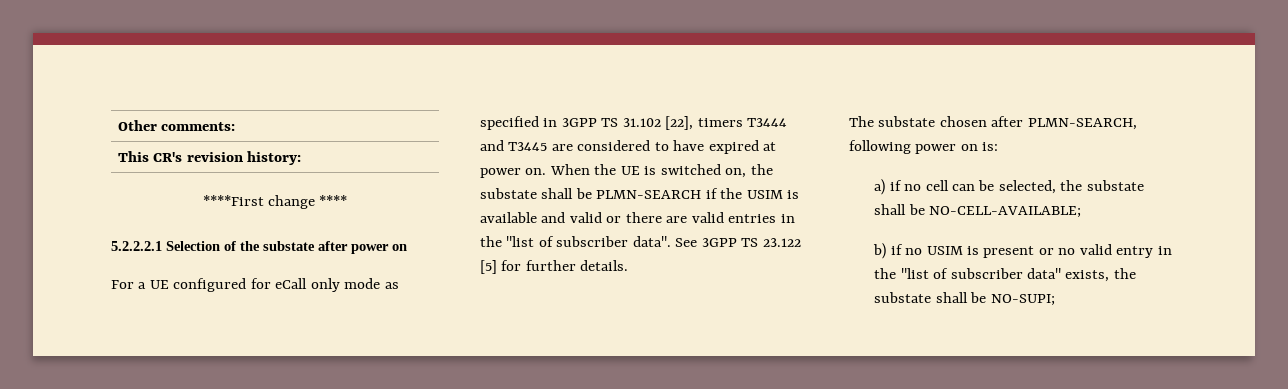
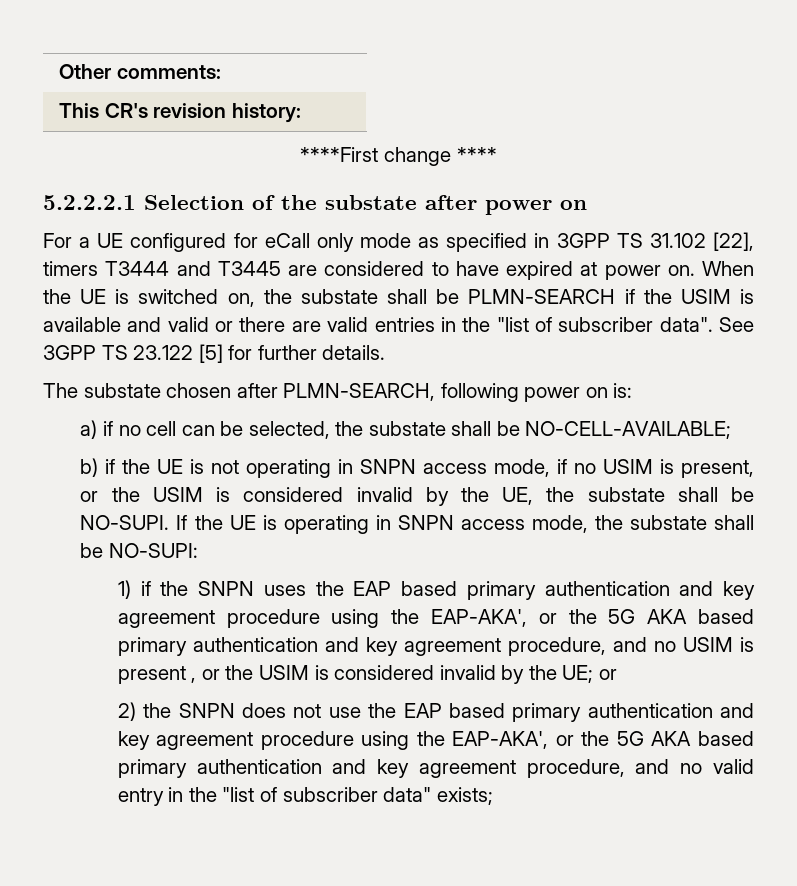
- b) if no USIM is present or no valid entry in the "list of subscriber data" exists, the substate shall be NO-SUPI;
+ b) if the UE is not operating in SNPN access mode, if no USIM is present, or the USIM is considered invalid by the UE, the substate shall be NO-SUPI. If the UE is operating in SNPN access mode, the substate shall be NO-SUPI:
+ 1) if the SNPN uses the EAP based primary authentication and key agreement procedure using the EAP-AKA', or the 5G AKA based primary authentication and key agreement procedure, and no USIM is present , or the USIM is considered invalid by the UE; or
+ 2) the SNPN does not use the EAP based primary authentication and key agreement procedure using the EAP-AKA', or the 5G AKA based primary authentication and key agreement procedure, and no valid entry in the "list of subscriber data" exists;

